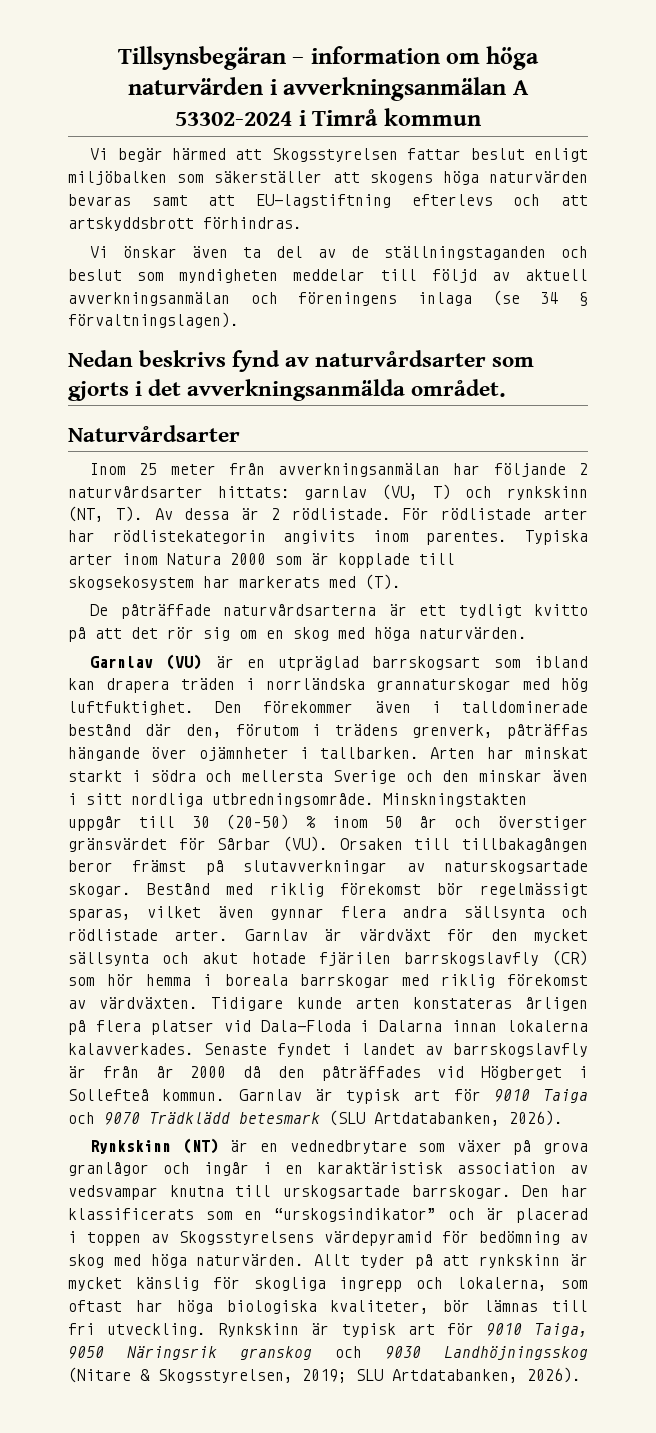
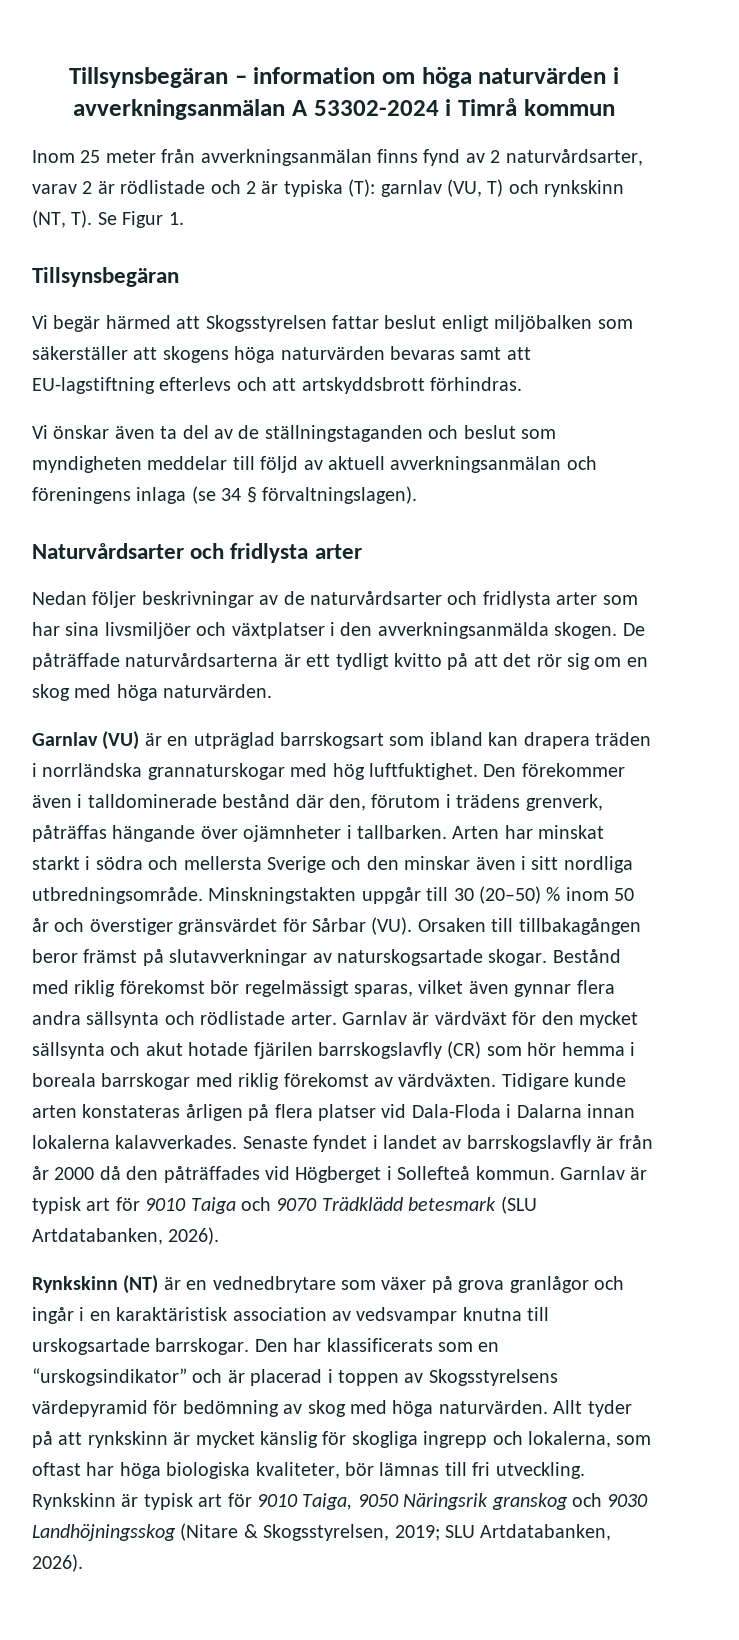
+ Inom 25 meter från avverkningsanmälan finns fynd av 2 naturvårdsarter, varav 2 är rödlistade och 2 är typiska (T): garnlav (VU, T) och rynkskinn (NT, T). Se Figur 1.
+ Tillsynsbegäran
- Nedan beskrivs fynd av naturvårdsarter som gjorts i det avverkningsanmälda området.
- Naturvårdsarter
- Inom 25 meter från avverkningsanmälan har följande 2 naturvårdsarter hittats: garnlav (VU, T) och rynkskinn (NT, T). Av dessa är 2 rödlistade. För rödlistade arter har rödlistekategorin angivits inom parentes. Typiska arter inom Natura 2000 som är kopplade till skogsekosystem har markerats med (T).
- De påträffade naturvårdsarterna är ett tydligt kvitto på att det rör sig om en skog med höga naturvärden.
+ Naturvårdsarter och fridlysta arter
+ Nedan följer beskrivningar av de naturvårdsarter och fridlysta arter som har sina livsmiljöer och växtplatser i den avverkningsanmälda skogen. De påträffade naturvårdsarterna är ett tydligt kvitto på att det rör sig om en skog med höga naturvärden.

